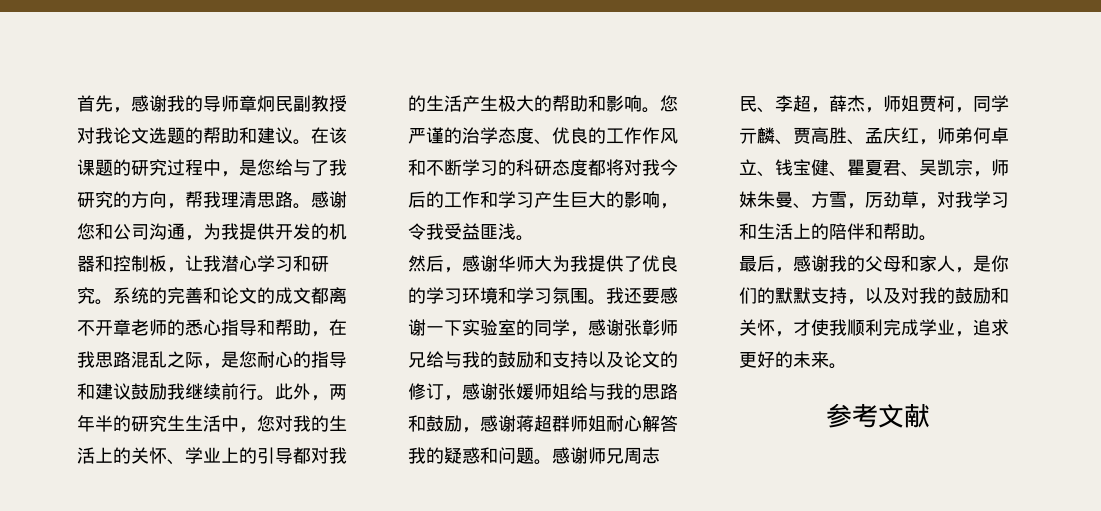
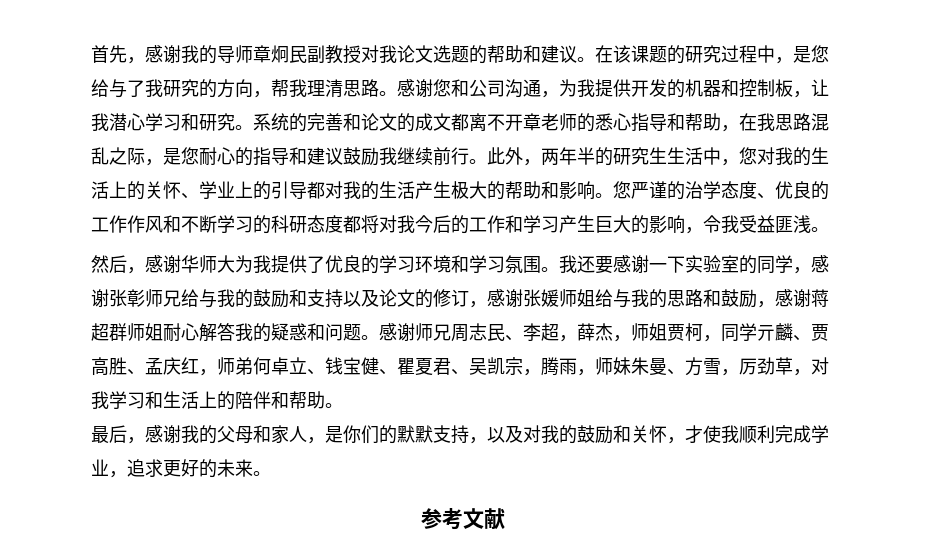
- 感谢师兄周志民、李超，薛杰，师姐贾柯，同学亓麟、贾高胜、孟庆红，师弟何卓立、钱宝健、瞿夏君、吴凯宗，师妹朱曼、方雪，厉劲草，对我学习和生活上的陪伴和帮助。
+ 感谢师兄周志民、李超，薛杰，师姐贾柯，同学亓麟、贾高胜、孟庆红，师弟何卓立、钱宝健、瞿夏君、吴凯宗，腾雨，师妹朱曼、方雪，厉劲草，对我学习和生活上的陪伴和帮助。

